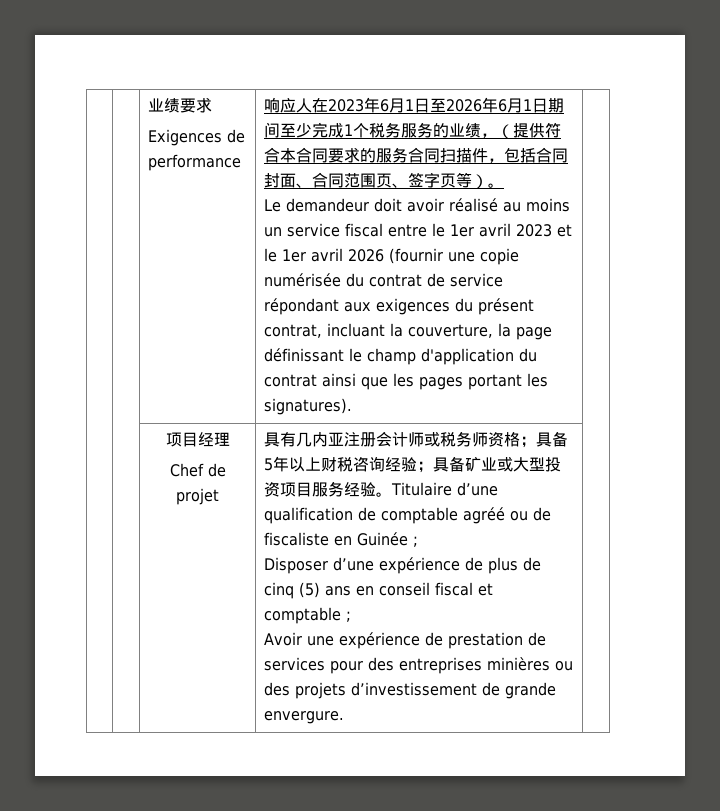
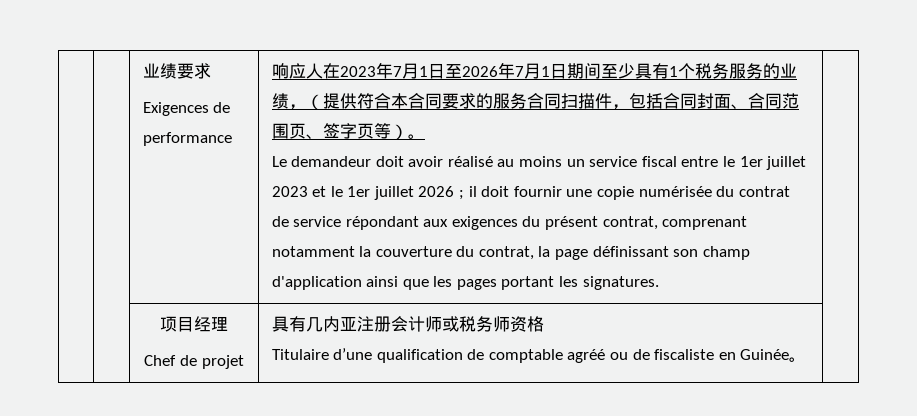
- 响应人在2023年6月1日至2026年6月1日期间至少完成1个税务服务的业绩，（提供符合本合同要求的服务合同扫描件，包括合同封面、合同范围页、签字页等）。
+ 响应人在2023年7月1日至2026年7月1日期间至少具有1个税务服务的业绩，（提供符合本合同要求的服务合同扫描件，包括合同封面、合同范围页、签字页等）。
- Le demandeur doit avoir réalisé au moins un service fiscal entre le 1er avril 2023 et le 1er avril 2026 (fournir une copie numérisée du contrat de service répondant aux exigences du présent contrat, incluant la couverture, la page définissant le champ d'application du contrat ainsi que les pages portant les signatures).
+ Le demandeur doit avoir réalisé au moins un service fiscal entre le 1er juillet 2023 et le 1er juillet 2026 ; il doit fournir une copie numérisée du contrat de service répondant aux exigences du présent contrat, comprenant notamment la couverture du contrat, la page définissant son champ d'application ainsi que les pages portant les signatures.
- 具有几内亚注册会计师或税务师资格；具备5年以上财税咨询经验；具备矿业或大型投资项目服务经验。Titulaire d’une qualification de comptable agréé ou de fiscaliste en Guinée ;
- Disposer d’une expérience de plus de cinq (5) ans en conseil fiscal et comptable ;
- Avoir une expérience de prestation de services pour des entreprises minières ou des projets d’investissement de grande envergure.
+ 具有几内亚注册会计师或税务师资格
+ Titulaire d’une qualification de comptable agréé ou de fiscaliste en Guinée。

